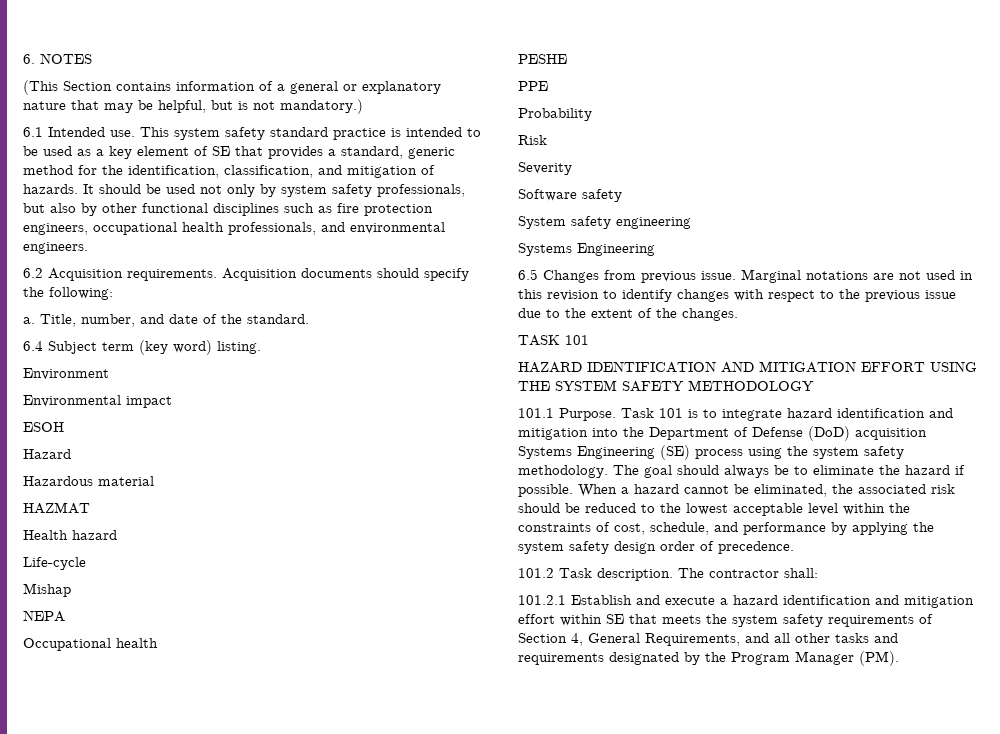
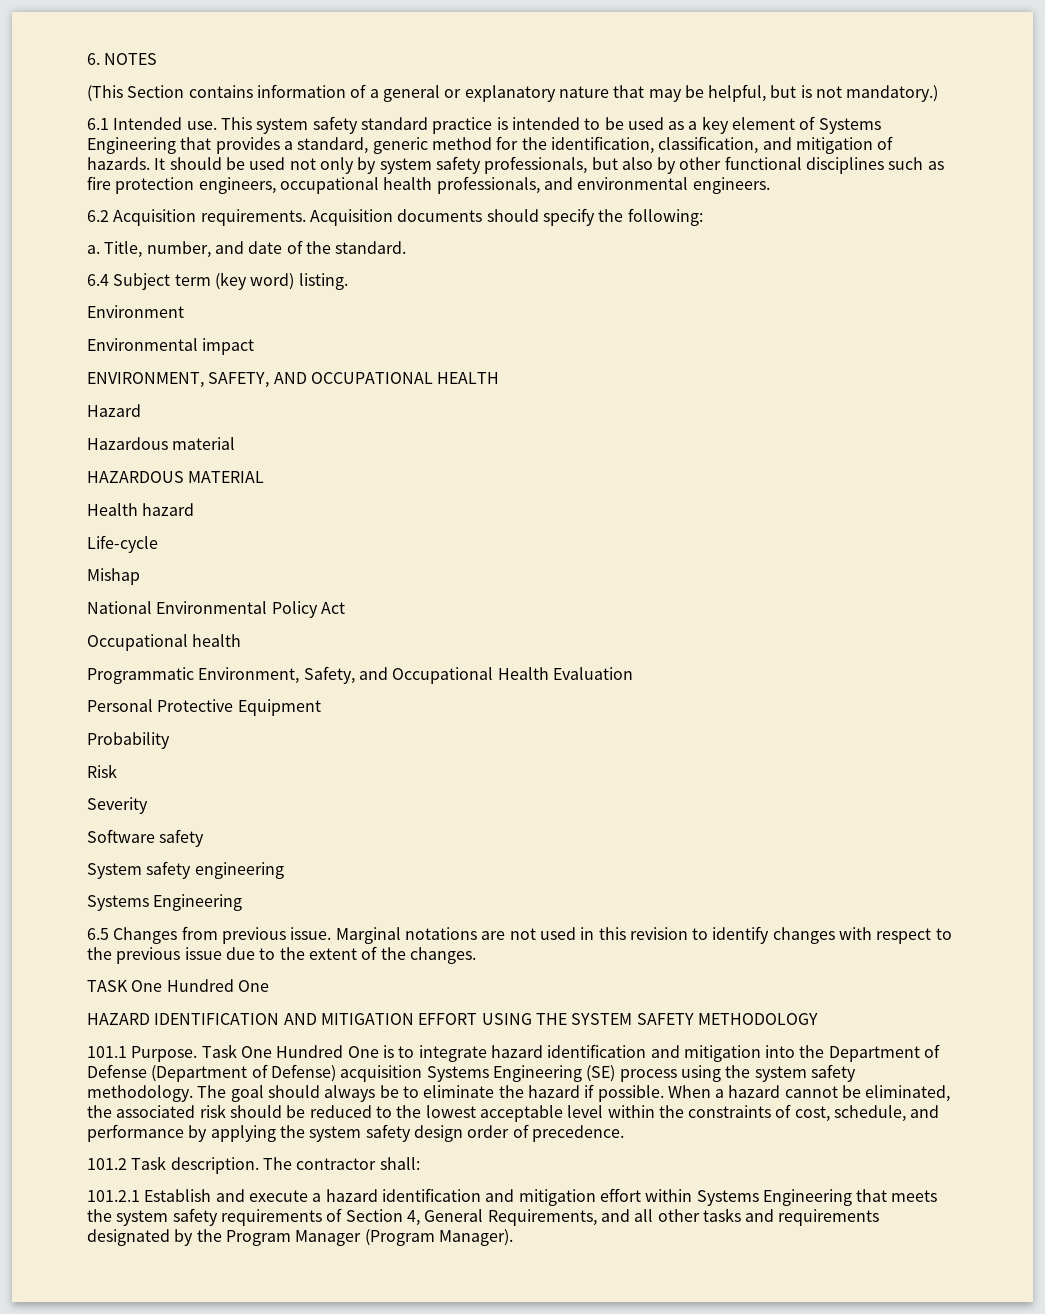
- This system safety standard practice is intended to be used as a key element of SE that provides a standard, generic method for the identification, classification, and mitigation of hazards.
+ This system safety standard practice is intended to be used as a key element of Systems Engineering that provides a standard, generic method for the identification, classification, and mitigation of hazards.
- ESOH
+ ENVIRONMENT, SAFETY, AND OCCUPATIONAL HEALTH
- HAZMAT
+ HAZARDOUS MATERIAL
- NEPA
+ National Environmental Policy Act
  Occupational health
- PESHE
- PPE
+ Programmatic Environment, Safety, and Occupational Health Evaluation
+ Personal Protective Equipment
- TASK 101
+ TASK One Hundred One
- Task 101 is to integrate hazard identification and mitigation into the Department of Defense (DoD) acquisition Systems Engineering (SE) process using the system safety methodology.
+ Task One Hundred One is to integrate hazard identification and mitigation into the Department of Defense (Department of Defense) acquisition Systems Engineering (SE) process using the system safety methodology.
- 101.2.1 Establish and execute a hazard identification and mitigation effort within SE that meets the system safety requirements of Section 4, General Requirements, and all other tasks and requirements designated by the Program Manager (PM).
+ 101.2.1 Establish and execute a hazard identification and mitigation effort within Systems Engineering that meets the system safety requirements of Section 4, General Requirements, and all other tasks and requirements designated by the Program Manager (Program Manager).

